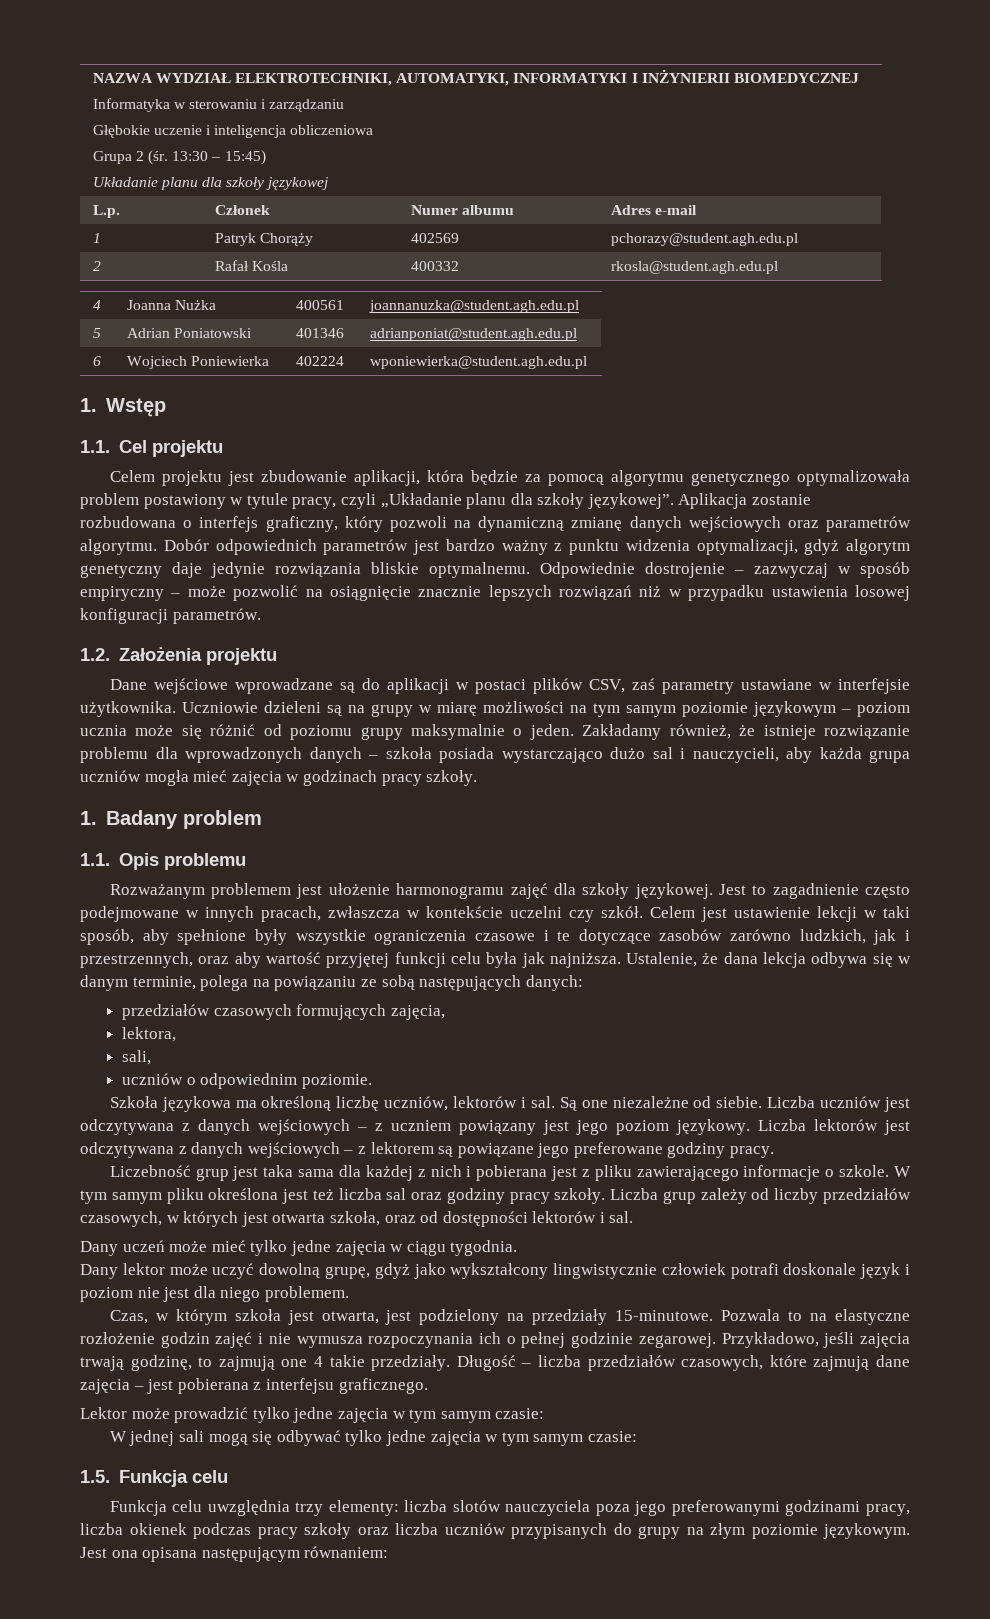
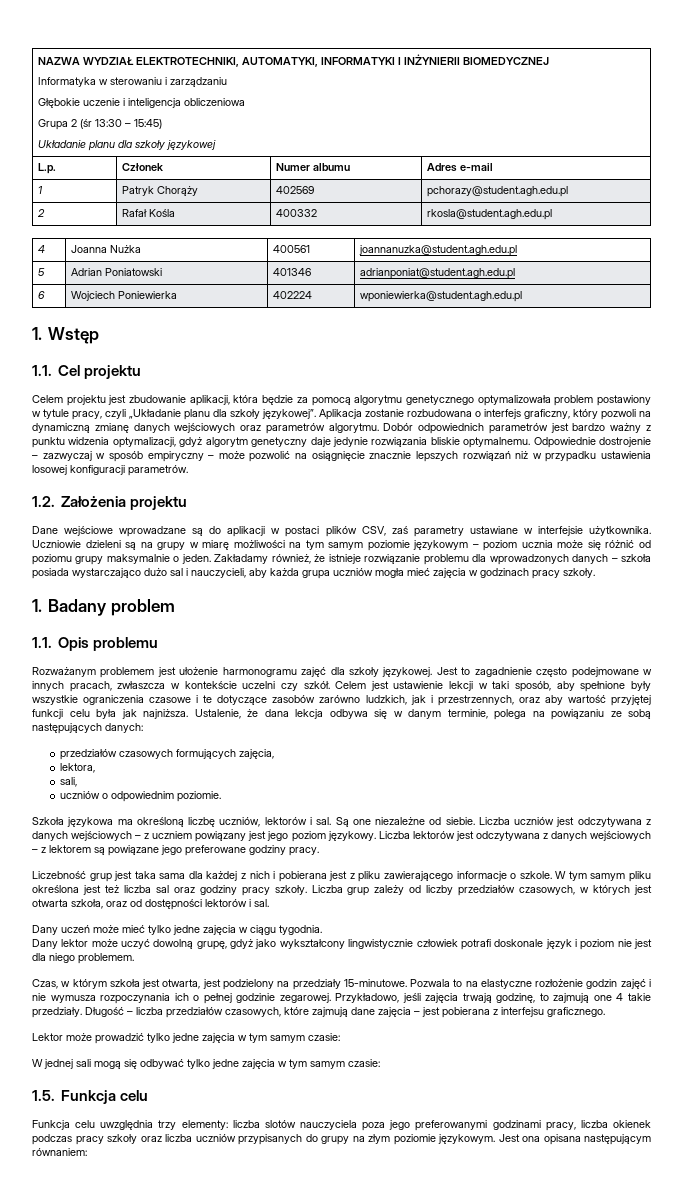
  NAZWA WYDZIAŁ ELEKTROTECHNIKI, AUTOMATYKI, INFORMATYKI I INŻYNIERII BIOMEDYCZNEJ
  Informatyka w sterowaniu i zarządzaniu
  Głębokie uczenie i inteligencja obliczeniowa
- Grupa 2 (śr. 13:30 – 15:45)
+ Grupa 2 (śr 13:30 – 15:45)

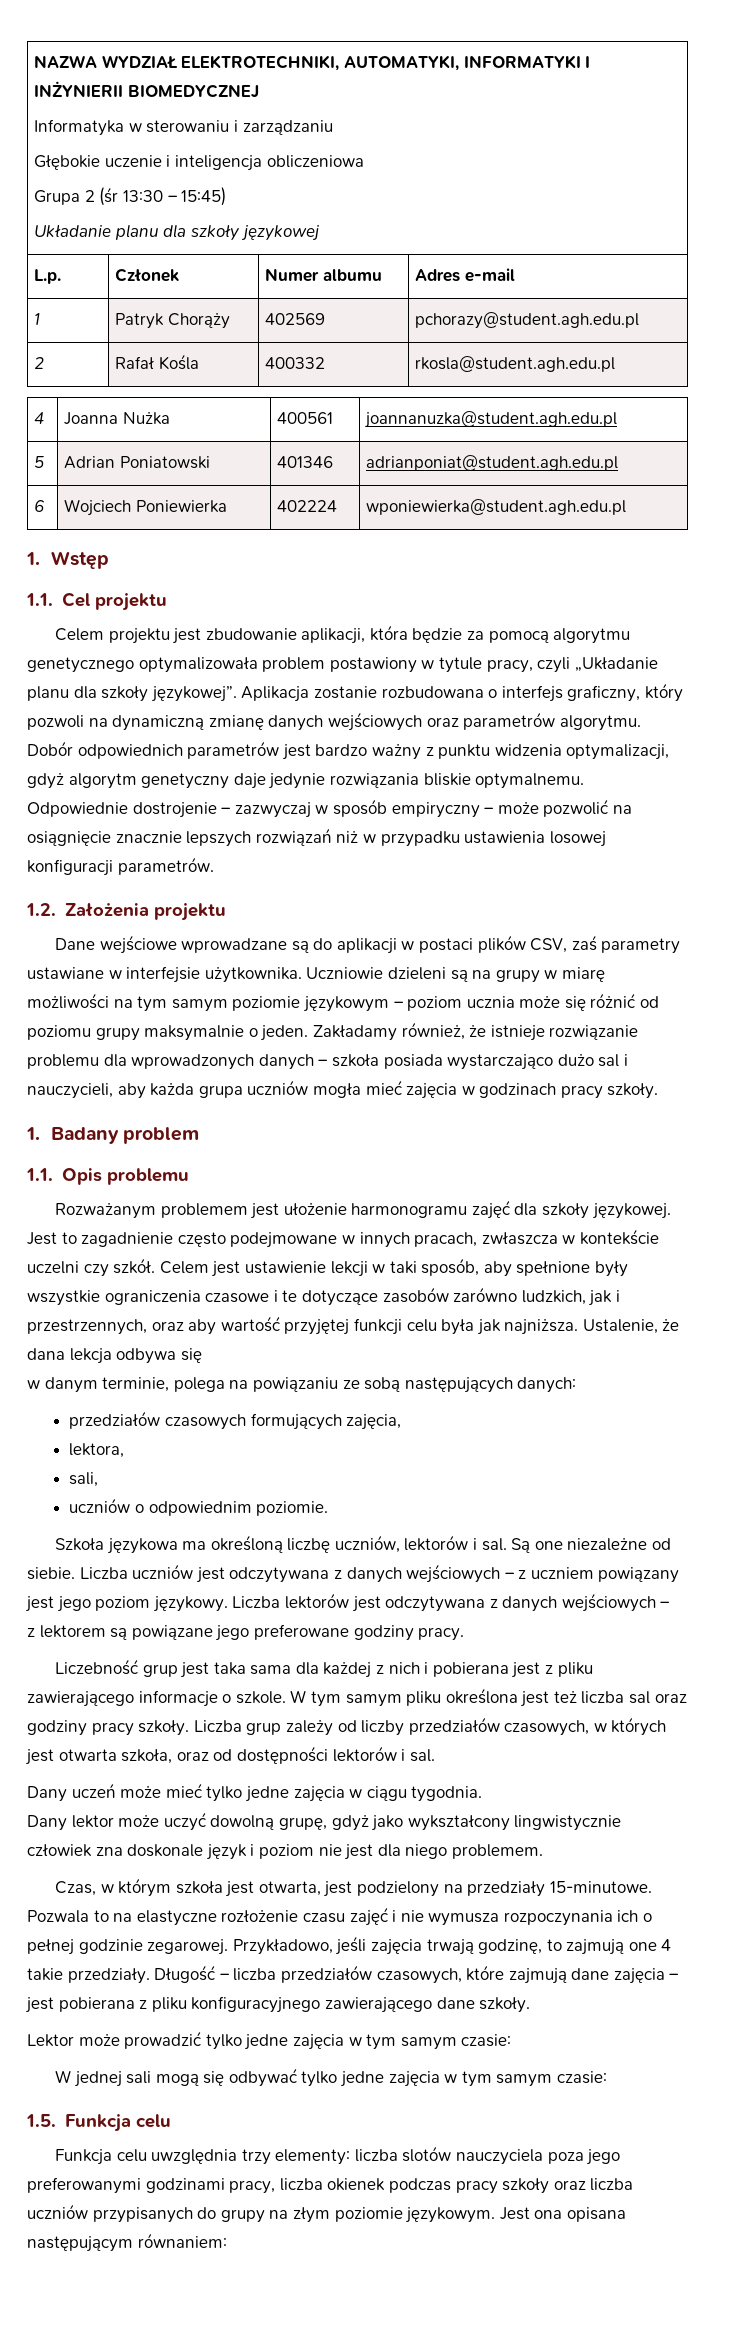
- Ustalenie, że dana lekcja odbywa się w danym terminie, polega na powiązaniu ze sobą następujących danych:
+ Ustalenie, że dana lekcja odbywa się
+ w danym terminie, polega na powiązaniu ze sobą następujących danych:
- Liczba lektorów jest odczytywana z danych wejściowych – z lektorem są powiązane jego preferowane godziny pracy.
+ Liczba lektorów jest odczytywana z danych wejściowych –
+ z lektorem są powiązane jego preferowane godziny pracy.
- Dany lektor może uczyć dowolną grupę, gdyż jako wykształcony lingwistycznie człowiek potrafi doskonale język i poziom nie jest dla niego problemem.
+ Dany lektor może uczyć dowolną grupę, gdyż jako wykształcony lingwistycznie człowiek zna doskonale język i poziom nie jest dla niego problemem.
- Pozwala to na elastyczne rozłożenie godzin zajęć i nie wymusza rozpoczynania ich o pełnej godzinie zegarowej.
+ Pozwala to na elastyczne rozłożenie czasu zajęć i nie wymusza rozpoczynania ich o pełnej godzinie zegarowej.
- Długość – liczba przedziałów czasowych, które zajmują dane zajęcia – jest pobierana z interfejsu graficznego.
+ Długość – liczba przedziałów czasowych, które zajmują dane zajęcia – jest pobierana z pliku konfiguracyjnego zawierającego dane szkoły.

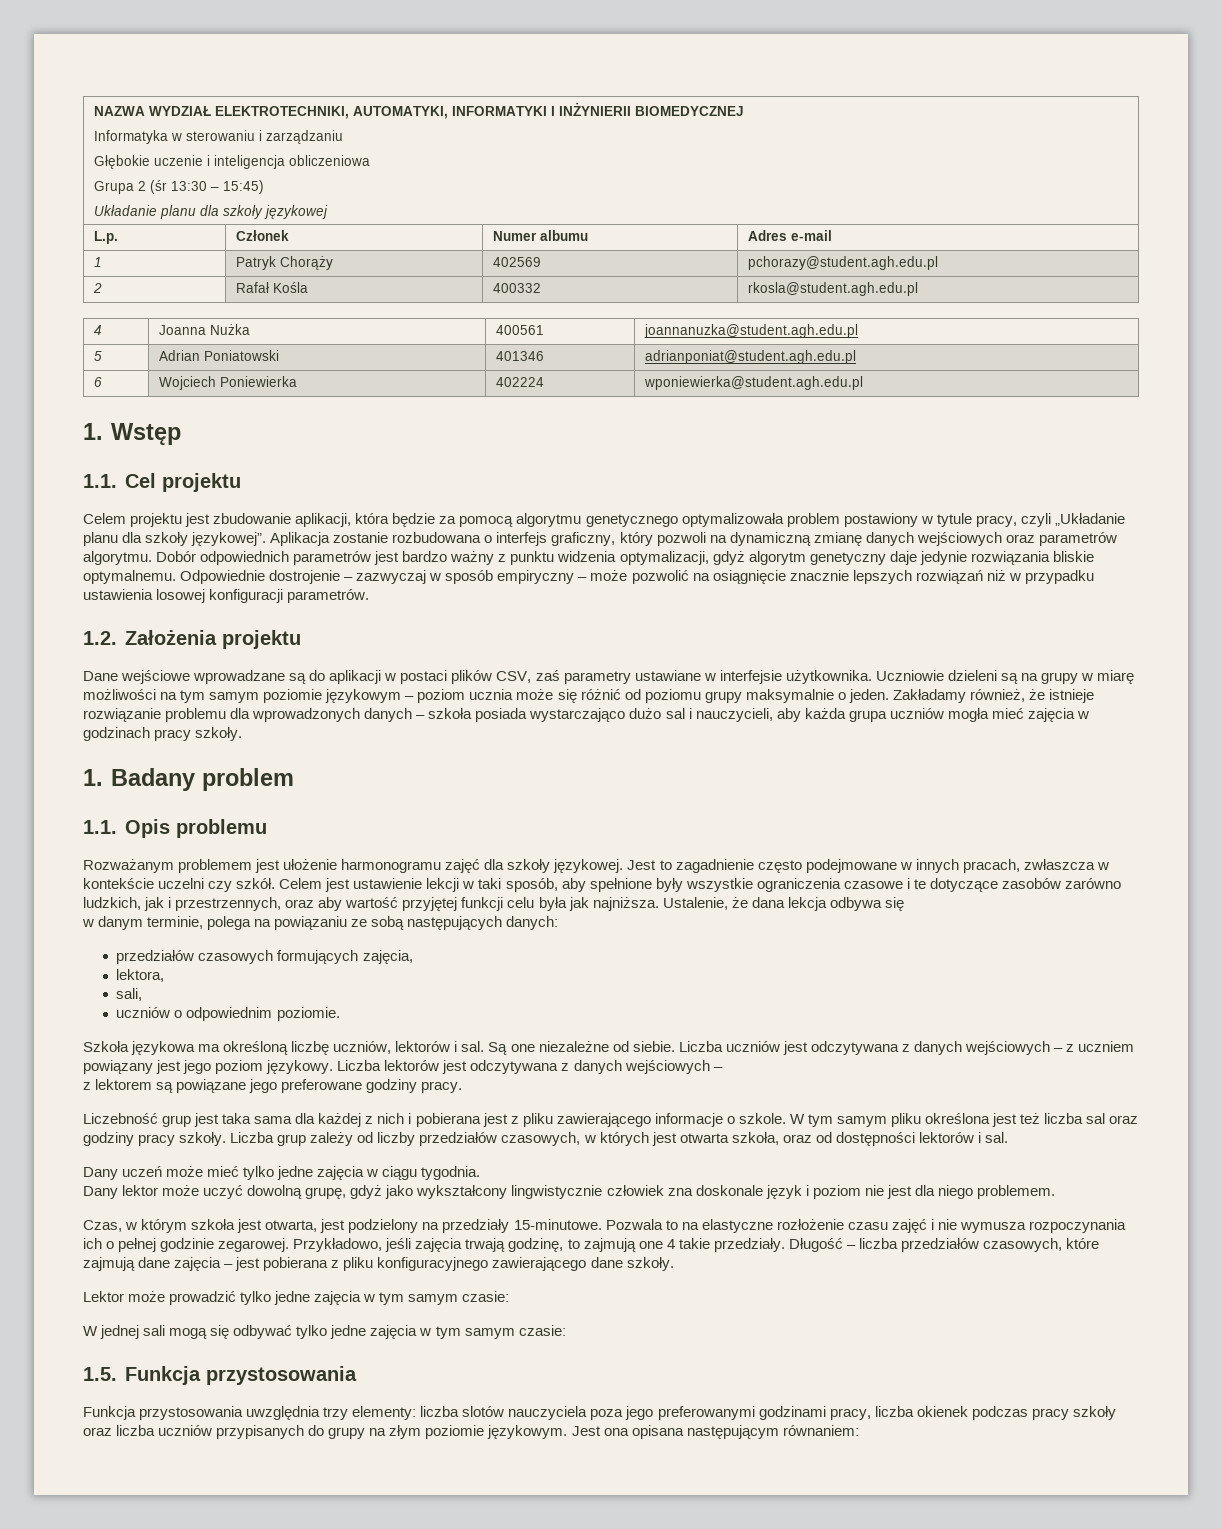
- 1.5. Funkcja celu
- Funkcja celu uwzględnia trzy elementy: liczba slotów nauczyciela poza jego preferowanymi godzinami pracy, liczba okienek podczas pracy szkoły oraz liczba uczniów przypisanych do grupy na złym poziomie językowym.
+ 1.5. Funkcja przystosowania
+ Funkcja przystosowania uwzględnia trzy elementy: liczba slotów nauczyciela poza jego preferowanymi godzinami pracy, liczba okienek podczas pracy szkoły oraz liczba uczniów przypisanych do grupy na złym poziomie językowym.

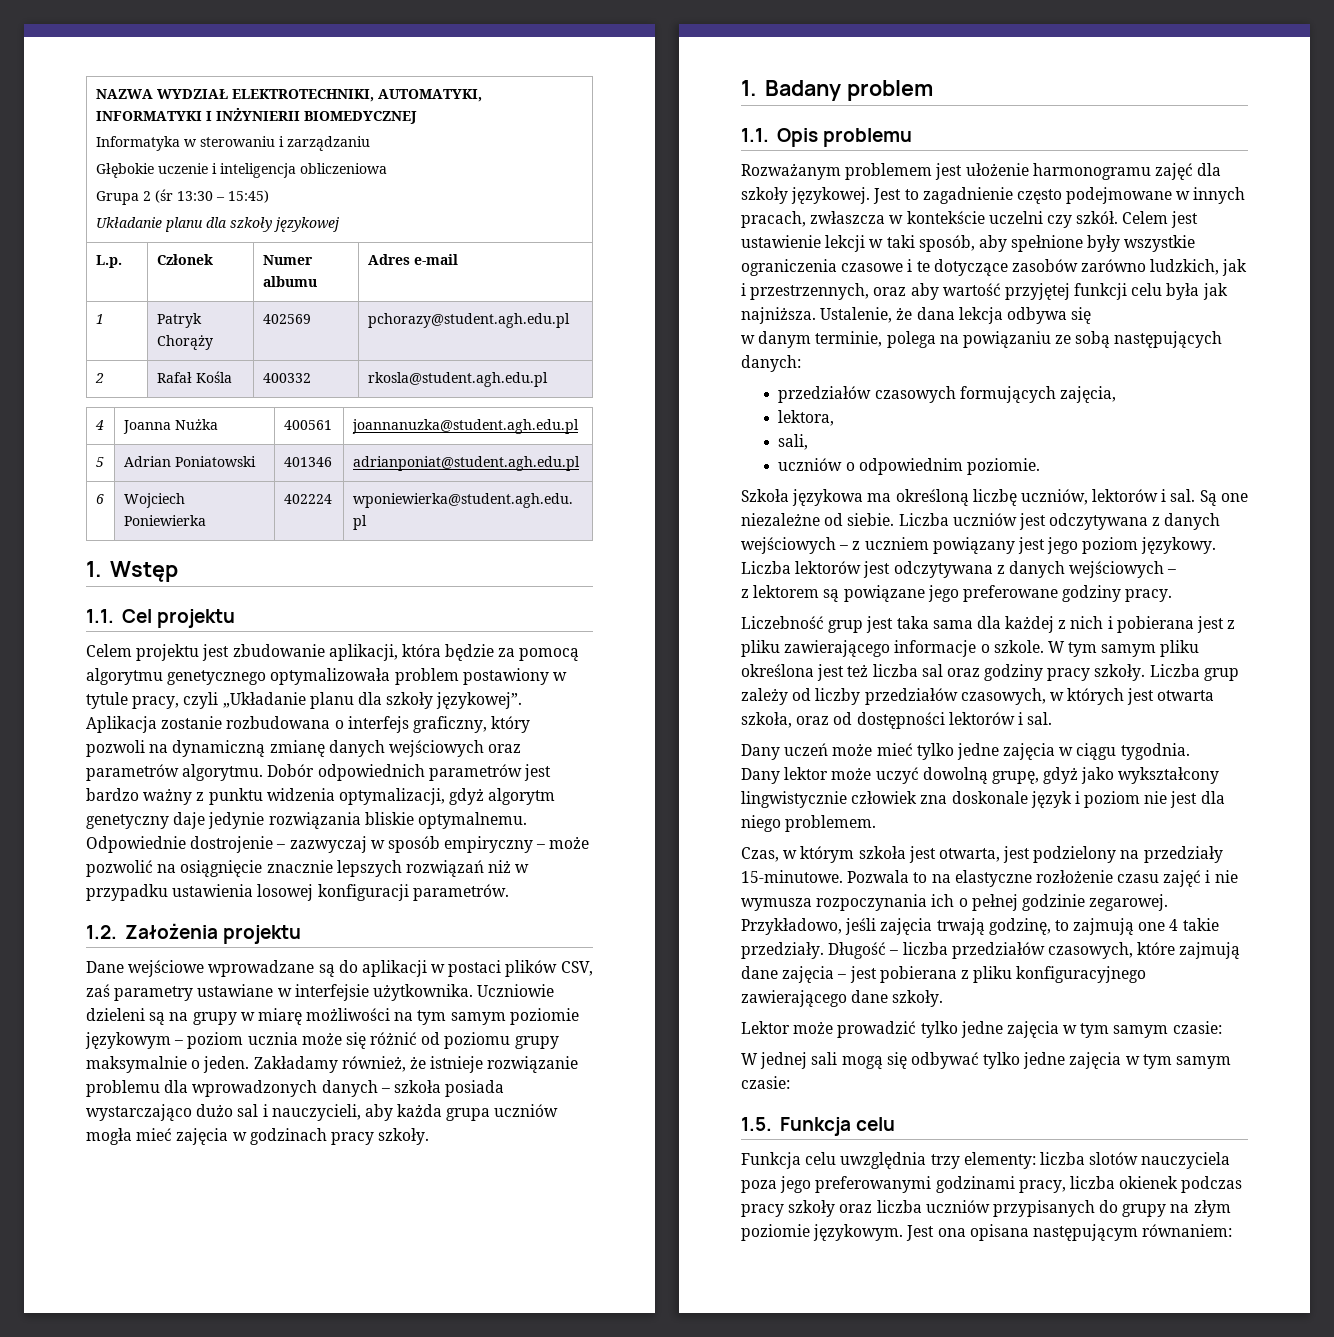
- 1.5. Funkcja przystosowania
- Funkcja przystosowania uwzględnia trzy elementy: liczba slotów nauczyciela poza jego preferowanymi godzinami pracy, liczba okienek podczas pracy szkoły oraz liczba uczniów przypisanych do grupy na złym poziomie językowym.
+ 1.5. Funkcja celu
+ Funkcja celu uwzględnia trzy elementy: liczba slotów nauczyciela poza jego preferowanymi godzinami pracy, liczba okienek podczas pracy szkoły oraz liczba uczniów przypisanych do grupy na złym poziomie językowym.

